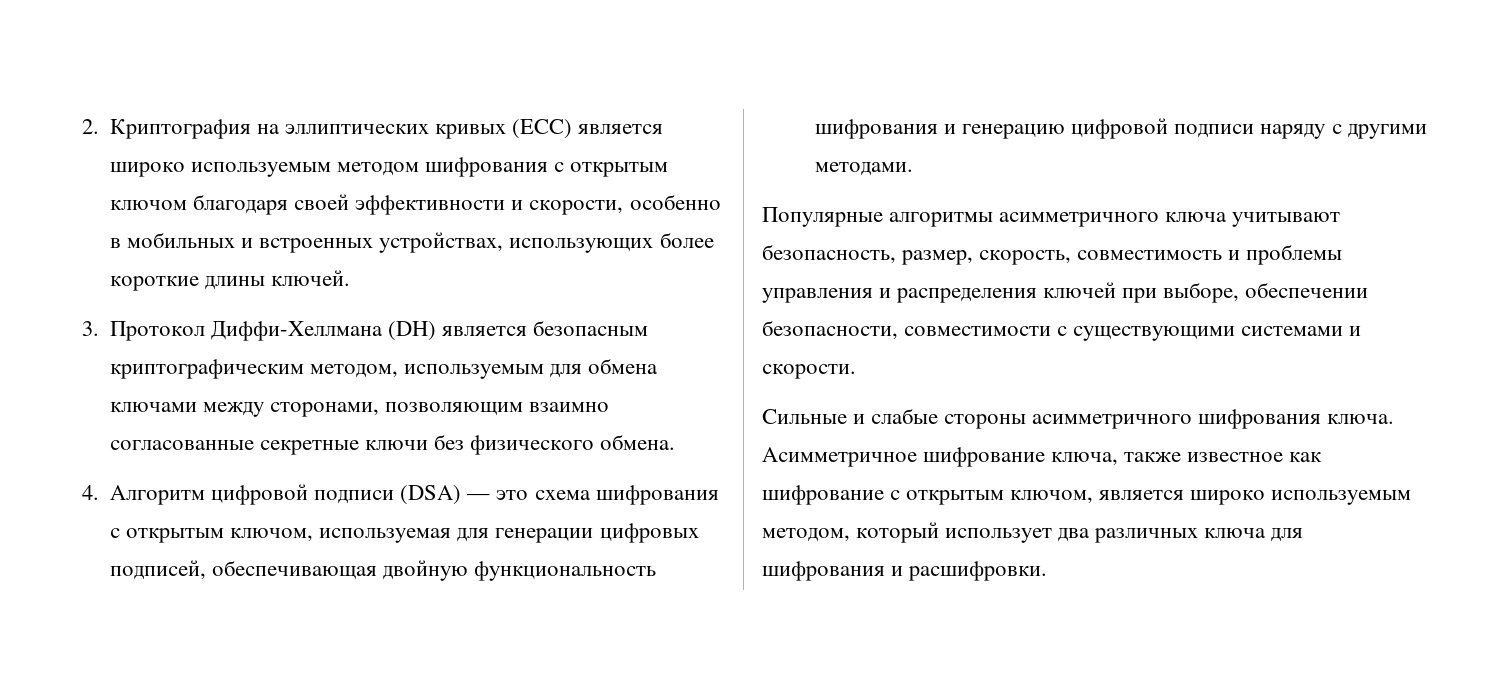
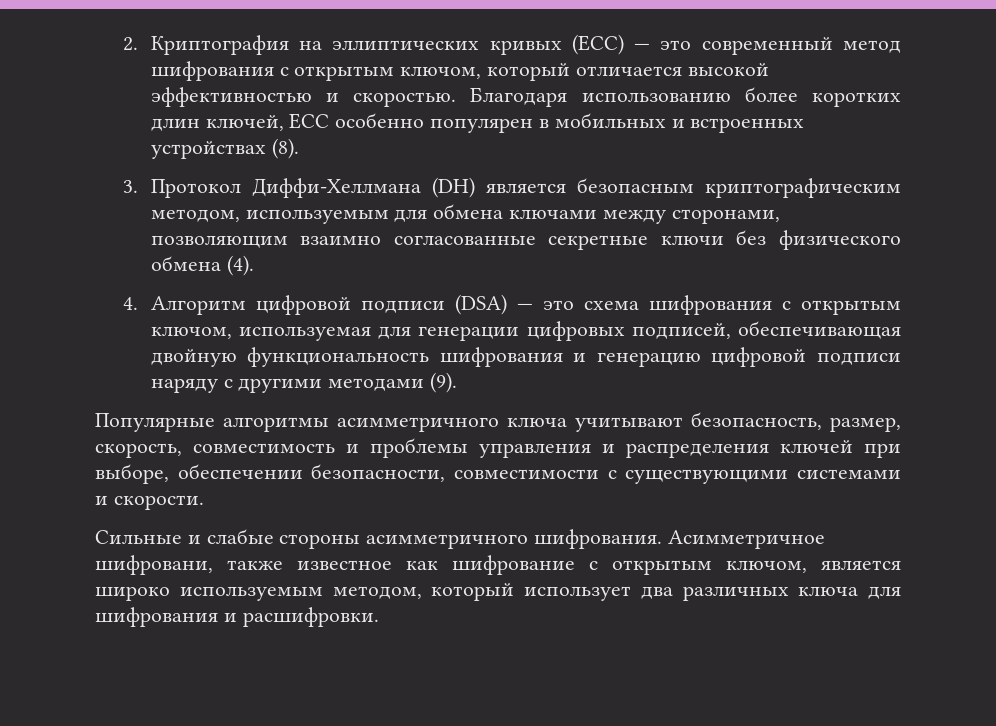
- 2. Криптография на эллиптических кривых (ECC) является широко используемым методом шифрования с открытым ключом благодаря своей эффективности и скорости, особенно в мобильных и встроенных устройствах, использующих более короткие длины ключей.
+ 2. Криптография на эллиптических кривых (ECC) — это современный метод шифрования с открытым ключом, который отличается высокой эффективностью и скоростью. Благодаря использованию более коротких длин ключей, ECC особенно популярен в мобильных и встроенных устройствах (8).
- 3. Протокол Диффи-Хеллмана (DH) является безопасным криптографическим методом, используемым для обмена ключами между сторонами, позволяющим взаимно согласованные секретные ключи без физического обмена.
+ 3. Протокол Диффи-Хеллмана (DH) является безопасным криптографическим методом, используемым для обмена ключами между сторонами, позволяющим взаимно согласованные секретные ключи без физического обмена (4).
- 4. Алгоритм цифровой подписи (DSA) — это схема шифрования с открытым ключом, используемая для генерации цифровых подписей, обеспечивающая двойную функциональность шифрования и генерацию цифровой подписи наряду с другими методами.
+ 4. Алгоритм цифровой подписи (DSA) — это схема шифрования с открытым ключом, используемая для генерации цифровых подписей, обеспечивающая двойную функциональность шифрования и генерацию цифровой подписи наряду с другими методами (9).
- Сильные и слабые стороны асимметричного шифрования ключа. Асимметричное шифрование ключа, также известное как шифрование с открытым ключом, является широко используемым методом, который использует два различных ключа для шифрования и расшифровки.
+ Сильные и слабые стороны асимметричного шифрования. Асимметричное шифровани, также известное как шифрование с открытым ключом, является широко используемым методом, который использует два различных ключа для шифрования и расшифровки.

